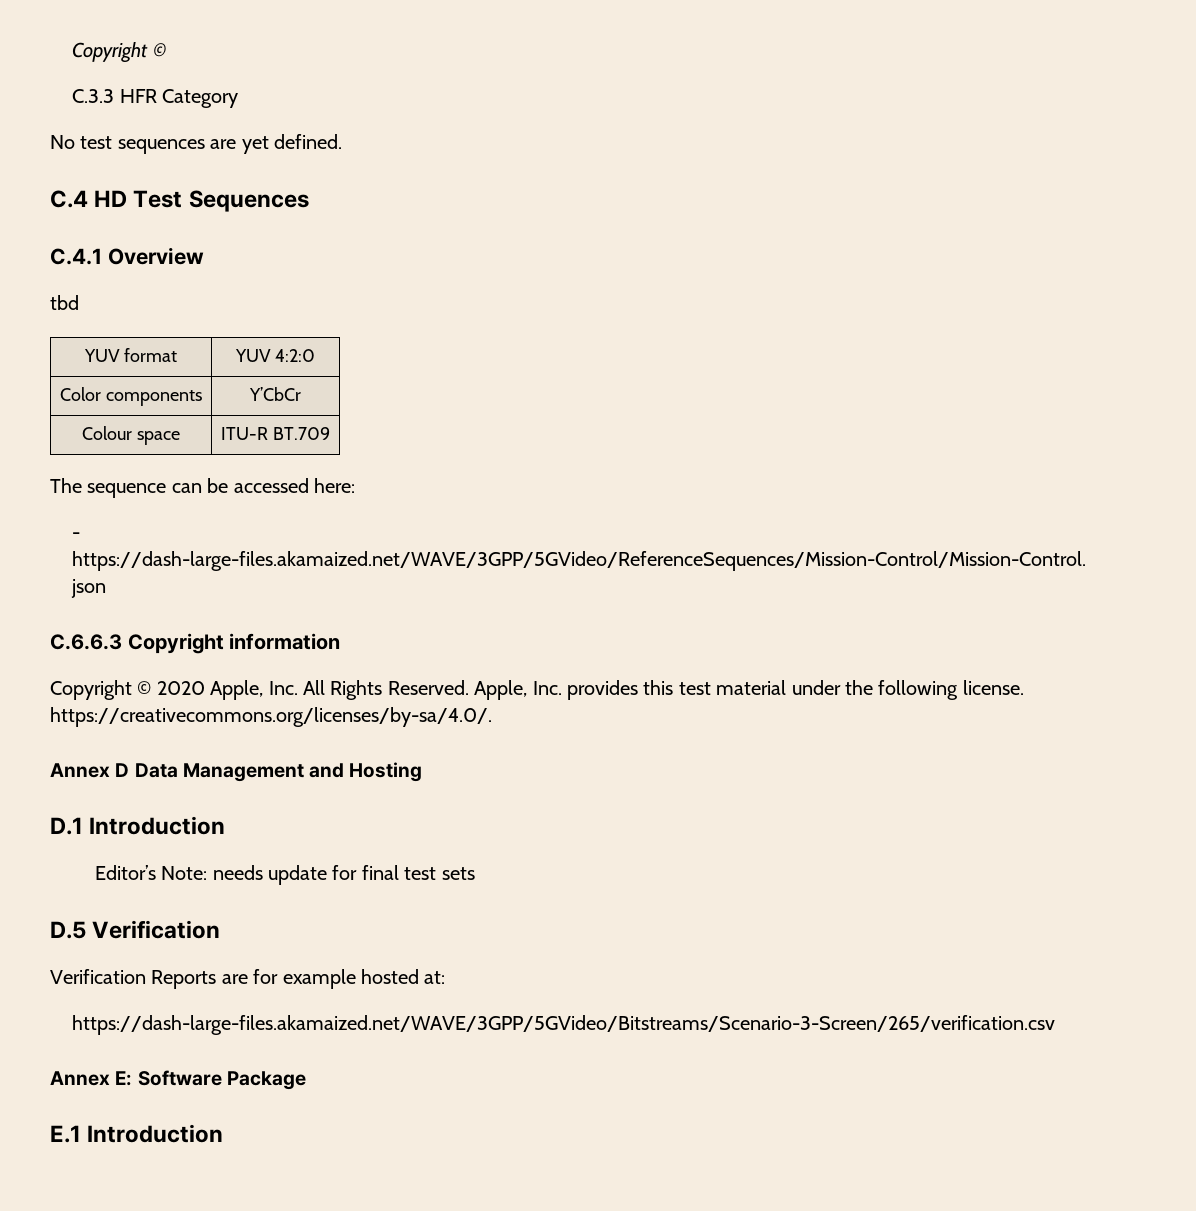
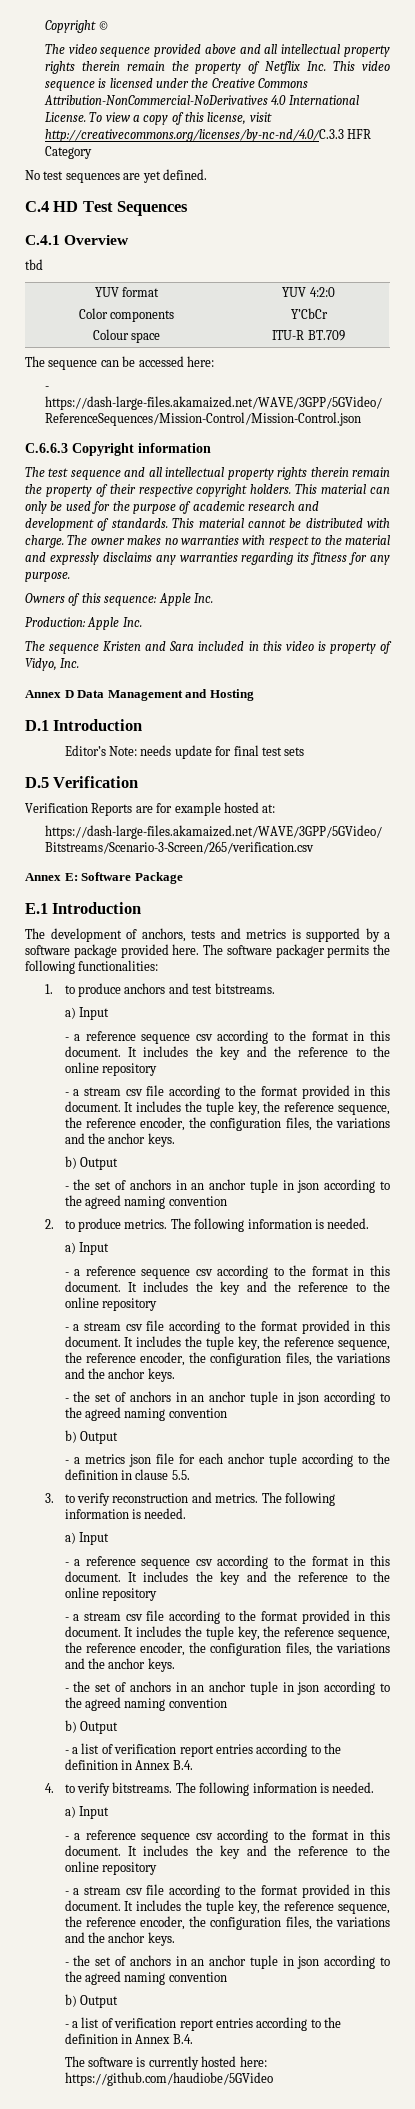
- C.3.3 HFR Category
+ The video sequence provided above and all intellectual property rights therein remain the property of Netflix Inc. This video sequence is licensed under the Creative Commons Attribution-NonCommercial-NoDerivatives 4.0 International License. To view a copy of this license, visit http://creativecommons.org/licenses/by-nc-nd/4.0/C.3.3 HFR Category
- Copyright © 2020 Apple, Inc. All Rights Reserved. Apple, Inc. provides this test material under the following license. https://creativecommons.org/licenses/by-sa/4.0/.
+ The test sequence and all intellectual property rights therein remain the property of their respective copyright holders. This material can only be used for the purpose of academic research and development of standards. This material cannot be distributed with charge. The owner makes no warranties with respect to the material and expressly disclaims any warranties regarding its fitness for any purpose.
+ Owners of this sequence: Apple Inc.
+ Production: Apple Inc.
+ The sequence Kristen and Sara included in this video is property of Vidyo, Inc.
+ The development of anchors, tests and metrics is supported by a software package provided here. The software packager permits the following functionalities:
+ 1. to produce anchors and test bitstreams.
+ a) Input
+ - a reference sequence csv according to the format in this document. It includes the key and the reference to the online repository
+ - a stream csv file according to the format provided in this document. It includes the tuple key, the reference sequence, the reference encoder, the configuration files, the variations and the anchor keys.
+ b) Output
+ - the set of anchors in an anchor tuple in json according to the agreed naming convention
+ 2. to produce metrics. The following information is needed.
+ a) Input
+ - a reference sequence csv according to the format in this document. It includes the key and the reference to the online repository
+ - a stream csv file according to the format provided in this document. It includes the tuple key, the reference sequence, the reference encoder, the configuration files, the variations and the anchor keys.
+ - the set of anchors in an anchor tuple in json according to the agreed naming convention
+ b) Output
+ - a metrics json file for each anchor tuple according to the definition in clause 5.5.
+ 3. to verify reconstruction and metrics. The following information is needed.
+ a) Input
+ - a reference sequence csv according to the format in this document. It includes the key and the reference to the online repository
+ - a stream csv file according to the format provided in this document. It includes the tuple key, the reference sequence, the reference encoder, the configuration files, the variations and the anchor keys.
+ - the set of anchors in an anchor tuple in json according to the agreed naming convention
+ b) Output
+ - a list of verification report entries according to the definition in Annex B.4.
+ 4. to verify bitstreams. The following information is needed.
+ a) Input
+ - a reference sequence csv according to the format in this document. It includes the key and the reference to the online repository
+ - a stream csv file according to the format provided in this document. It includes the tuple key, the reference sequence, the reference encoder, the configuration files, the variations and the anchor keys.
+ - the set of anchors in an anchor tuple in json according to the agreed naming convention
+ b) Output
+ - a list of verification report entries according to the definition in Annex B.4.
+ The software is currently hosted here: https://github.com/haudiobe/5GVideo

